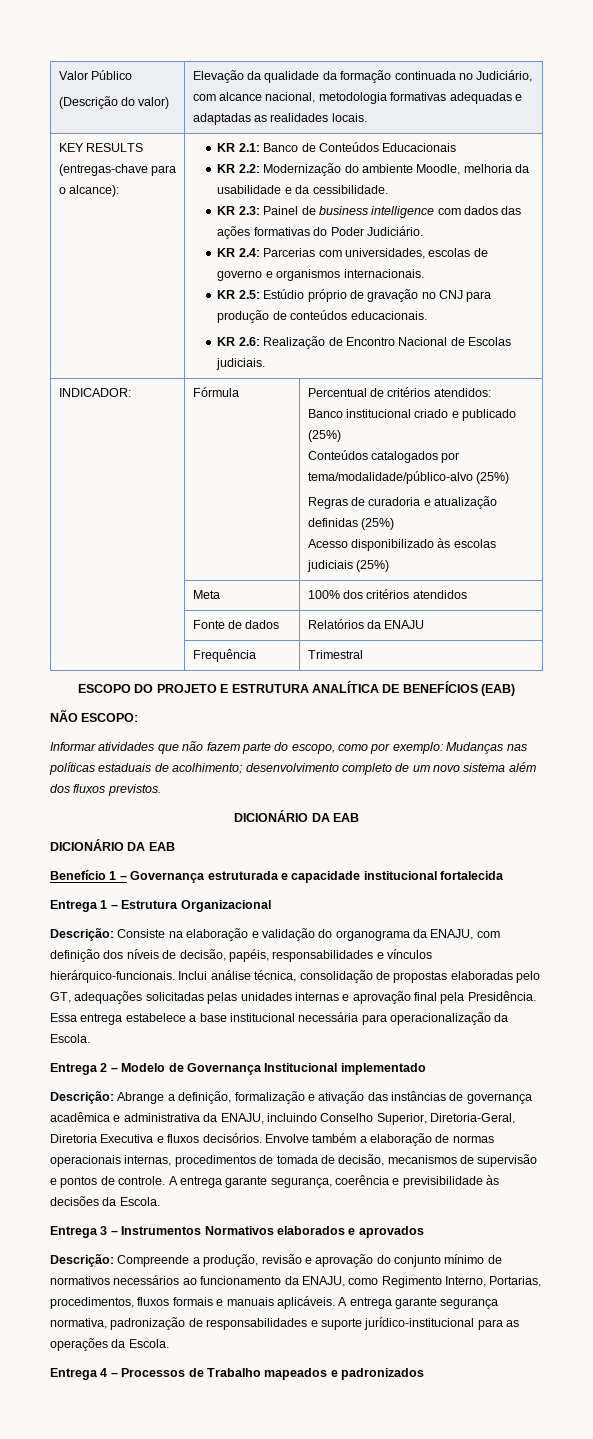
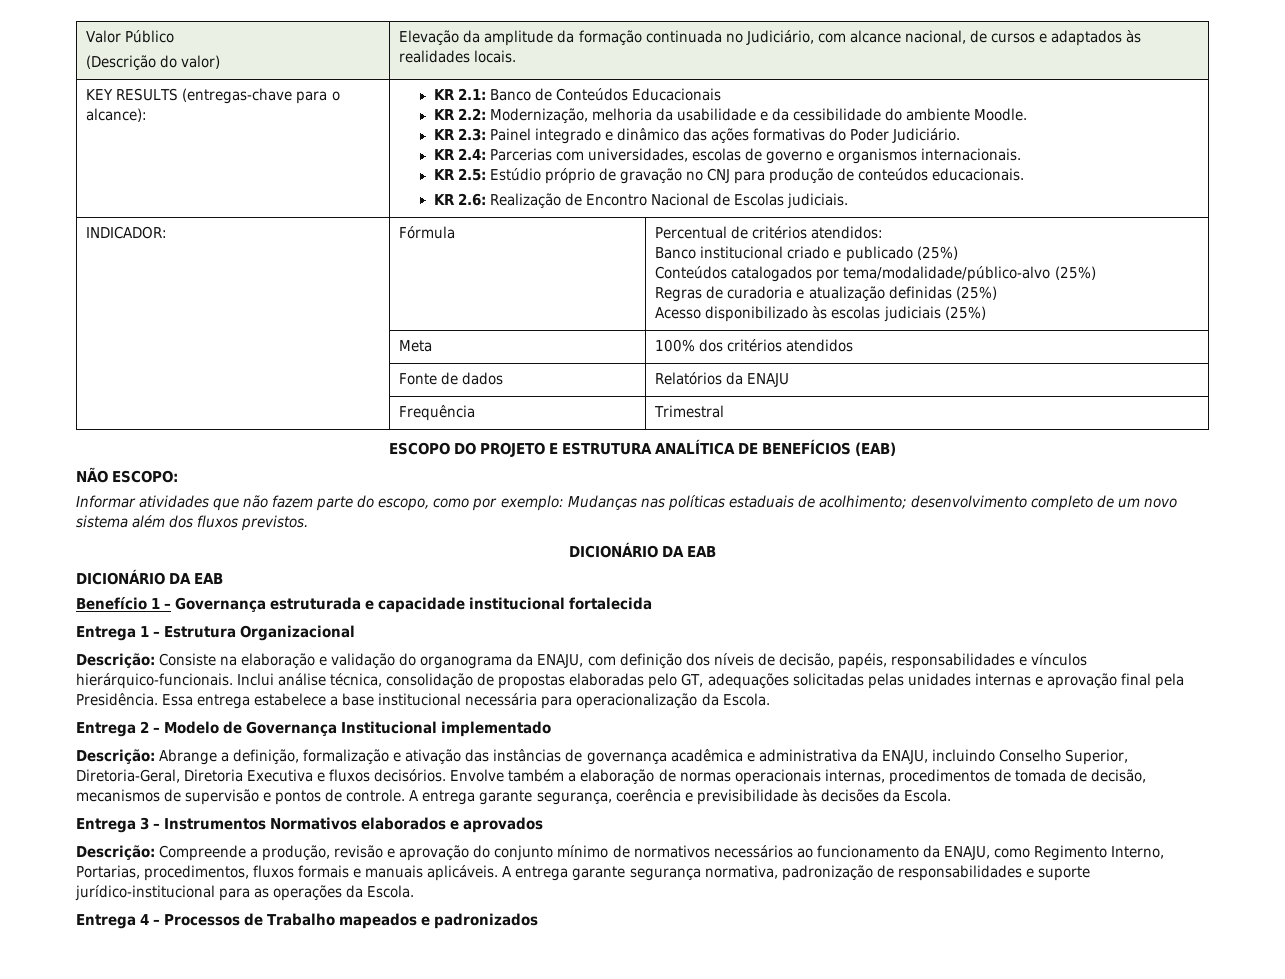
  Valor Público
- (Descrição do valor) | Elevação da qualidade da formação continuada no Judiciário, com alcance nacional, metodologia formativas adequadas e adaptadas as realidades locais.
+ (Descrição do valor) | Elevação da amplitude da formação continuada no Judiciário, com alcance nacional, de cursos e adaptados às realidades locais.
- KR 2.2: Modernização do ambiente Moodle, melhoria da usabilidade e da cessibilidade.
+ KR 2.2: Modernização, melhoria da usabilidade e da cessibilidade do ambiente Moodle.
- KR 2.3: Painel de business intelligence com dados das ações formativas do Poder Judiciário.
+ KR 2.3: Painel integrado e dinâmico das ações formativas do Poder Judiciário.

